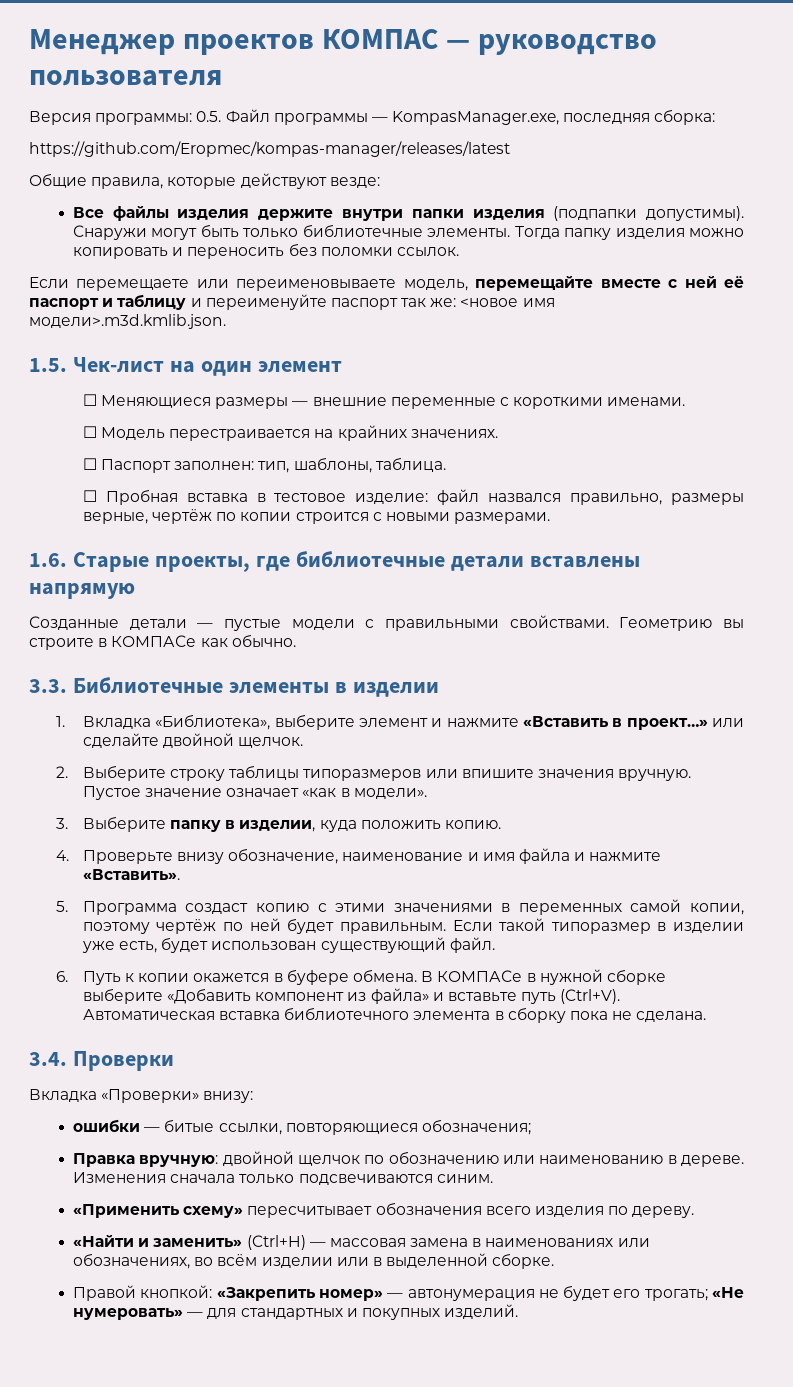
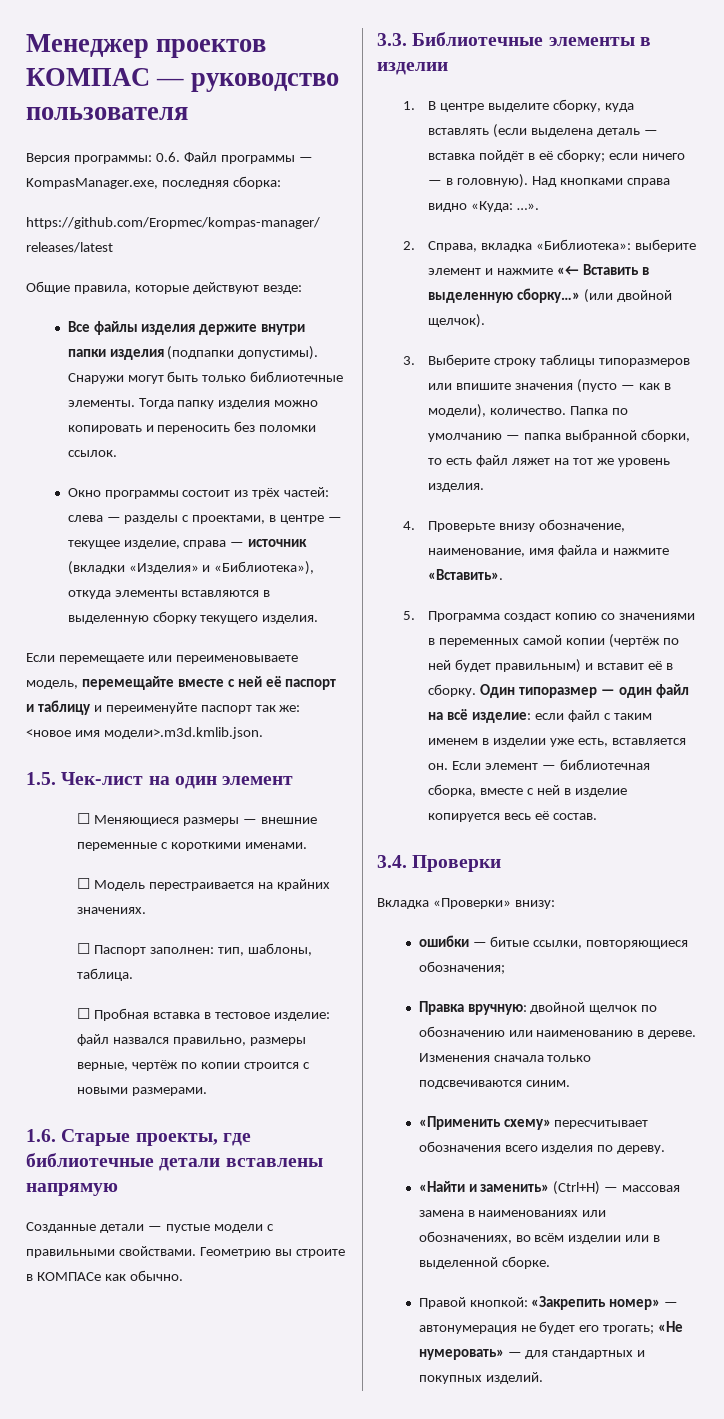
- Версия программы: 0.5. Файл программы — KompasManager.exe, последняя сборка:
+ Версия программы: 0.6. Файл программы — KompasManager.exe, последняя сборка:
+ Окно программы состоит из трёх частей: слева — разделы с проектами, в центре — текущее изделие, справа — источник (вкладки «Изделия» и «Библиотека»), откуда элементы вставляются в выделенную сборку текущего изделия.
- 1. Вкладка «Библиотека», выберите элемент и нажмите «Вставить в проект…» или сделайте двойной щелчок.
- 2. Выберите строку таблицы типоразмеров или впишите значения вручную. Пустое значение означает «как в модели».
- 3. Выберите папку в изделии, куда положить копию.
+ 1. В центре выделите сборку, куда вставлять (если выделена деталь — вставка пойдёт в её сборку; если ничего — в головную). Над кнопками справа видно «Куда: …».
+ 2. Справа, вкладка «Библиотека»: выберите элемент и нажмите «← Вставить в выделенную сборку…» (или двойной щелчок).
+ 3. Выберите строку таблицы типоразмеров или впишите значения (пусто — как в модели), количество. Папка по умолчанию — папка выбранной сборки, то есть файл ляжет на тот же уровень изделия.
- 4. Проверьте внизу обозначение, наименование и имя файла и нажмите «Вставить».
+ 4. Проверьте внизу обозначение, наименование, имя файла и нажмите «Вставить».
- 5. Программа создаст копию с этими значениями в переменных самой копии, поэтому чертёж по ней будет правильным. Если такой типоразмер в изделии уже есть, будет использован существующий файл.
- 6. Путь к копии окажется в буфере обмена. В КОМПАСе в нужной сборке выберите «Добавить компонент из файла» и вставьте путь (Ctrl+V). Автоматическая вставка библиотечного элемента в сборку пока не сделана.
+ 5. Программа создаст копию со значениями в переменных самой копии (чертёж по ней будет правильным) и вставит её в сборку. Один типоразмер — один файл на всё изделие: если файл с таким именем в изделии уже есть, вставляется он. Если элемент — библиотечная сборка, вместе с ней в изделие копируется весь её состав.

